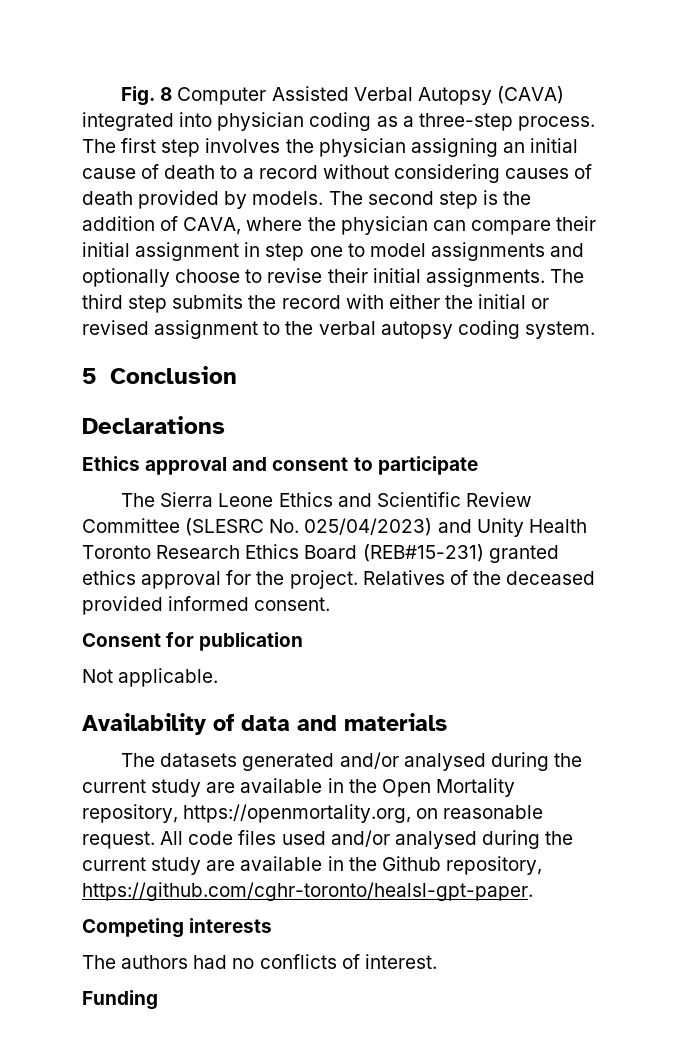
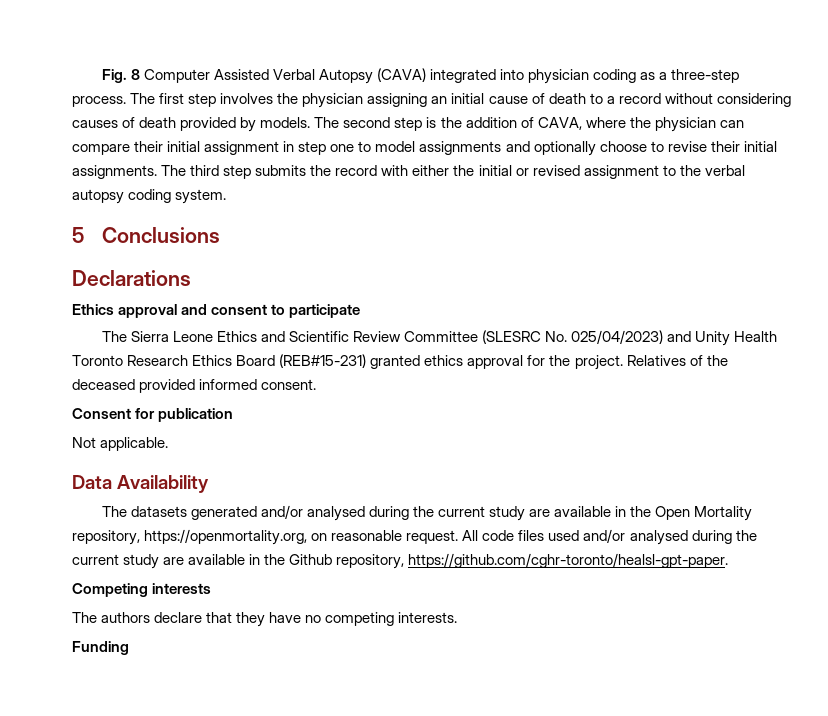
- 5 Conclusion
+ 5 Conclusions
- Availability of data and materials
+ Data Availability
- The authors had no conflicts of interest.
+ The authors declare that they have no competing interests.

